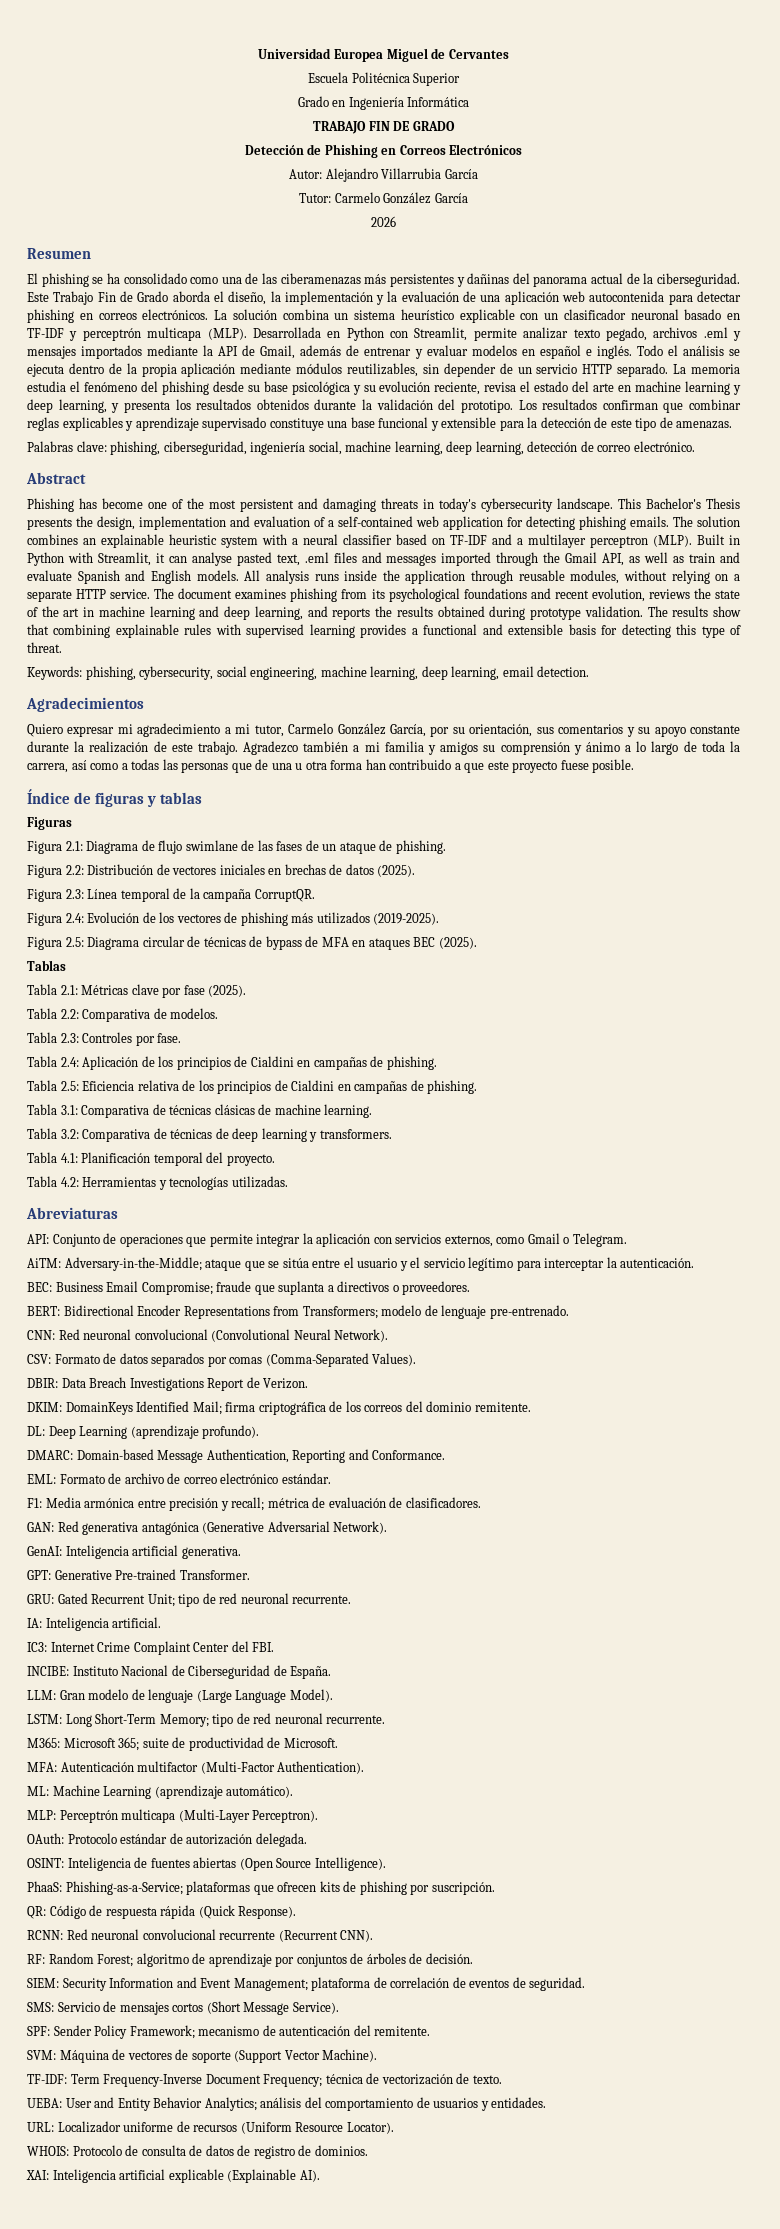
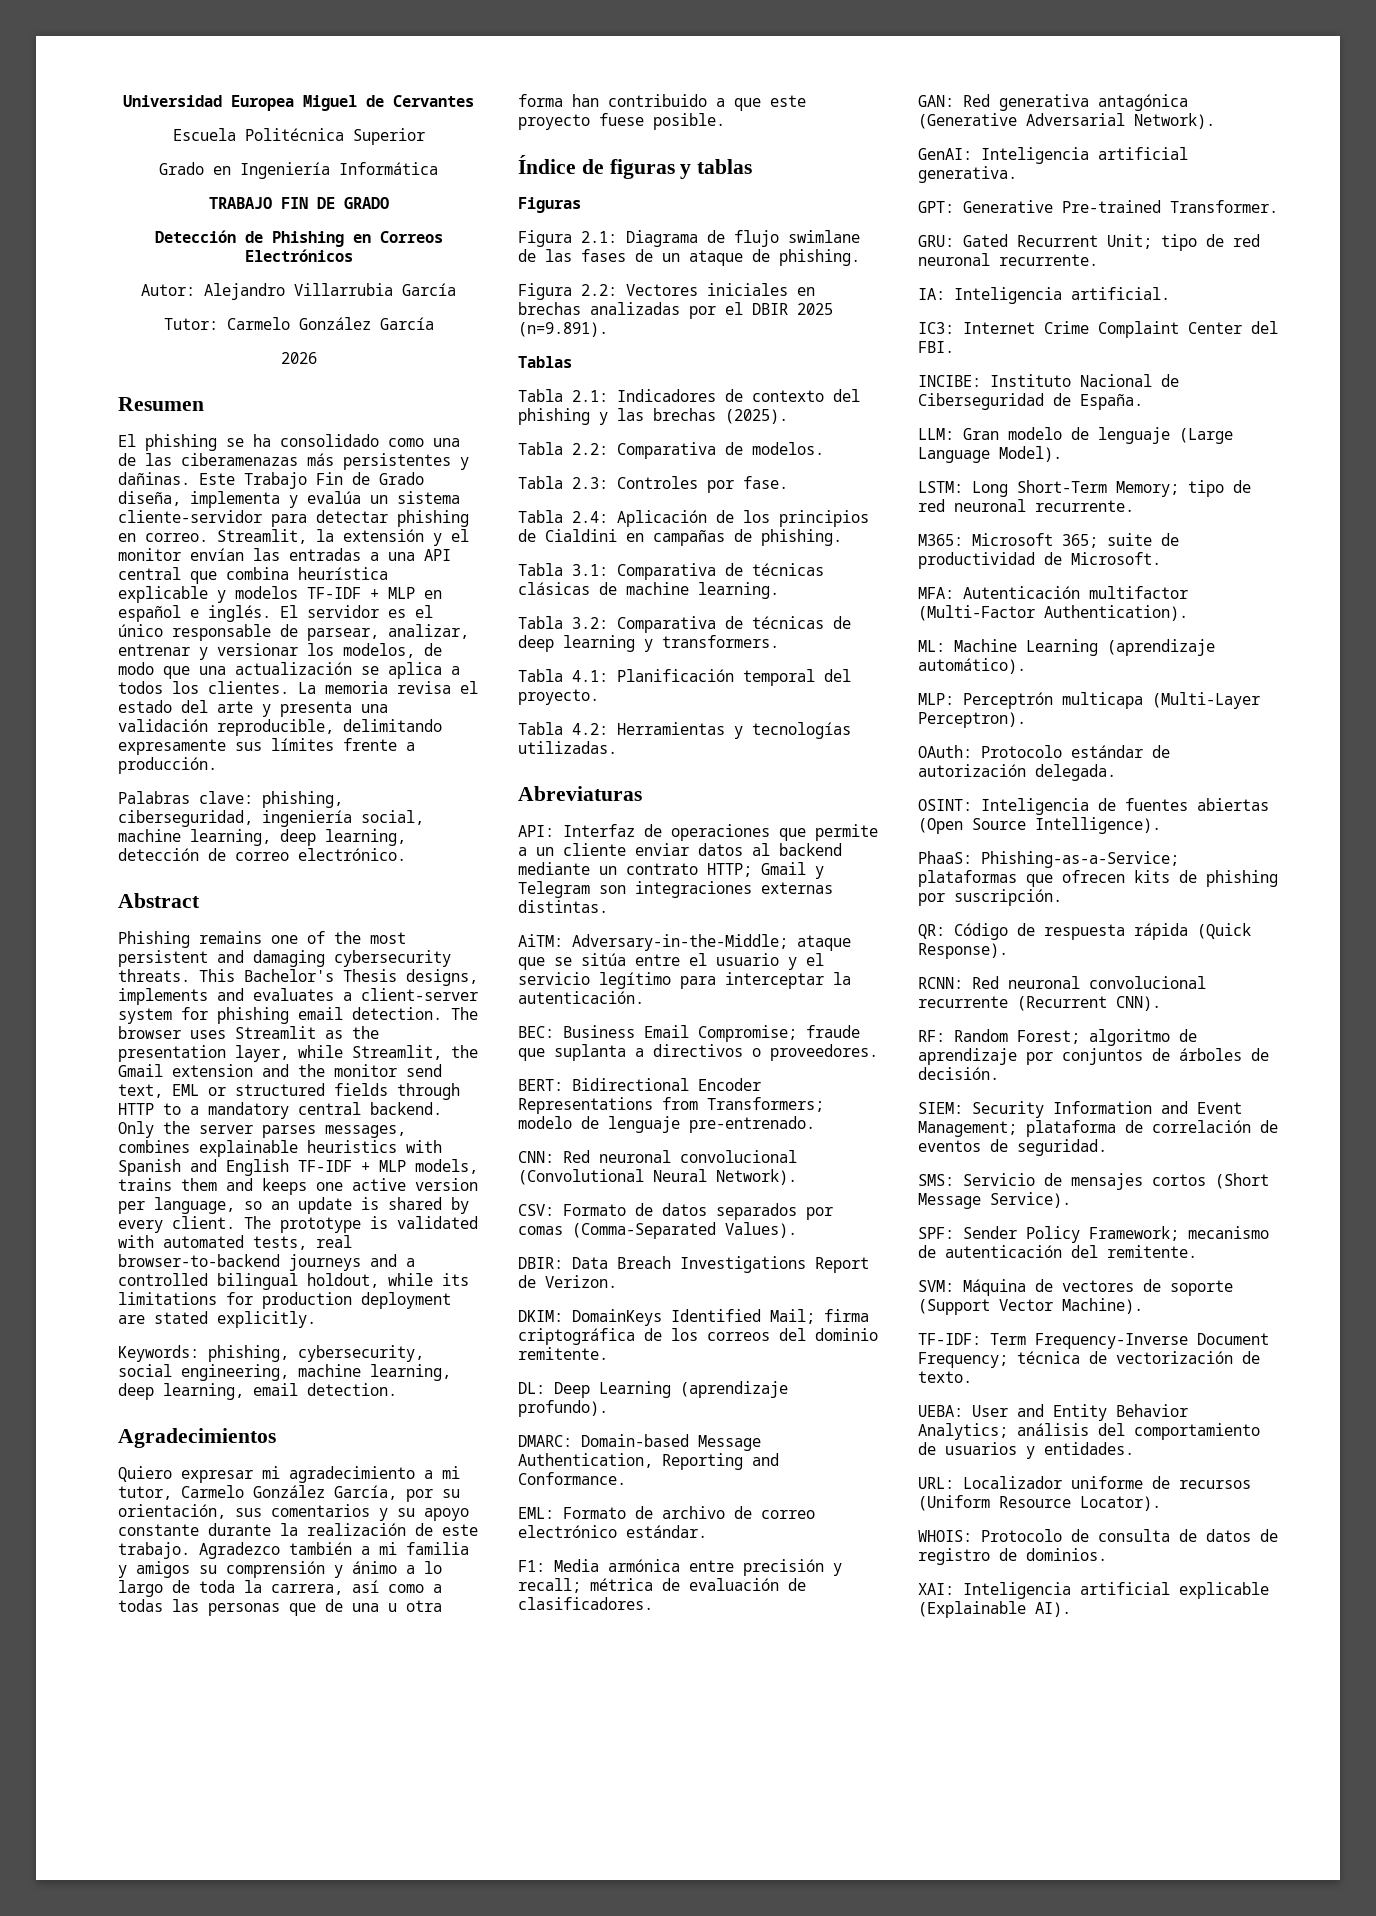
- El phishing se ha consolidado como una de las ciberamenazas más persistentes y dañinas del panorama actual de la ciberseguridad.
+ El phishing se ha consolidado como una de las ciberamenazas más persistentes y dañinas.
- Este Trabajo Fin de Grado aborda el diseño, la implementación y la evaluación de una aplicación web autocontenida para detectar phishing en correos electrónicos. La solución combina un sistema heurístico explicable con un clasificador neuronal basado en TF-IDF y perceptrón multicapa (MLP). Desarrollada en Python con Streamlit, permite analizar texto pegado, archivos .eml y mensajes importados mediante la API de Gmail, además de entrenar y evaluar modelos en español e inglés. Todo el análisis se ejecuta dentro de la propia aplicación mediante módulos reutilizables, sin depender de un servicio HTTP separado. La memoria estudia el fenómeno del phishing desde su base psicológica y su evolución reciente, revisa el estado del arte en machine learning y deep learning, y presenta los resultados obtenidos durante la validación del prototipo. Los resultados confirman que combinar reglas explicables y aprendizaje supervisado constituye una base funcional y extensible para la detección de este tipo de amenazas.
+ Este Trabajo Fin de Grado diseña, implementa y evalúa un sistema cliente-servidor para detectar phishing en correo. Streamlit, la extensión y el monitor envían las entradas a una API central que combina heurística explicable y modelos TF-IDF + MLP en español e inglés. El servidor es el único responsable de parsear, analizar, entrenar y versionar los modelos, de modo que una actualización se aplica a todos los clientes. La memoria revisa el estado del arte y presenta una validación reproducible, delimitando expresamente sus límites frente a producción.
- Phishing has become one of the most persistent and damaging threats in today's cybersecurity landscape. This Bachelor's Thesis presents the design, implementation and evaluation of a self-contained web application for detecting phishing emails. The solution combines an explainable heuristic system with a neural classifier based on TF-IDF and a multilayer perceptron (MLP). Built in Python with Streamlit, it can analyse pasted text, .eml files and messages imported through the Gmail API, as well as train and evaluate Spanish and English models. All analysis runs inside the application through reusable modules, without relying on a separate HTTP service. The document examines phishing from its psychological foundations and recent evolution, reviews the state of the art in machine learning and deep learning, and reports the results obtained during prototype validation. The results show that combining explainable rules with supervised learning provides a functional and extensible basis for detecting this type of threat.
+ Phishing remains one of the most persistent and damaging cybersecurity threats. This Bachelor's Thesis designs, implements and evaluates a client-server system for phishing email detection. The browser uses Streamlit as the presentation layer, while Streamlit, the Gmail extension and the monitor send text, EML or structured fields through HTTP to a mandatory central backend. Only the server parses messages, combines explainable heuristics with Spanish and English TF-IDF + MLP models, trains them and keeps one active version per language, so an update is shared by every client. The prototype is validated with automated tests, real browser-to-backend journeys and a controlled bilingual holdout, while its limitations for production deployment are stated explicitly.
- Figura 2.2: Distribución de vectores iniciales en brechas de datos (2025).
- Figura 2.3: Línea temporal de la campaña CorruptQR.
- Figura 2.4: Evolución de los vectores de phishing más utilizados (2019-2025).
- Figura 2.5: Diagrama circular de técnicas de bypass de MFA en ataques BEC (2025).
+ Figura 2.2: Vectores iniciales en brechas analizadas por el DBIR 2025 (n=9.891).
  Tablas
- Tabla 2.1: Métricas clave por fase (2025).
+ Tabla 2.1: Indicadores de contexto del phishing y las brechas (2025).
- Tabla 2.5: Eficiencia relativa de los principios de Cialdini en campañas de phishing.
- API: Conjunto de operaciones que permite integrar la aplicación con servicios externos, como Gmail o Telegram.
+ API: Interfaz de operaciones que permite a un cliente enviar datos al backend mediante un contrato HTTP; Gmail y Telegram son integraciones externas distintas.

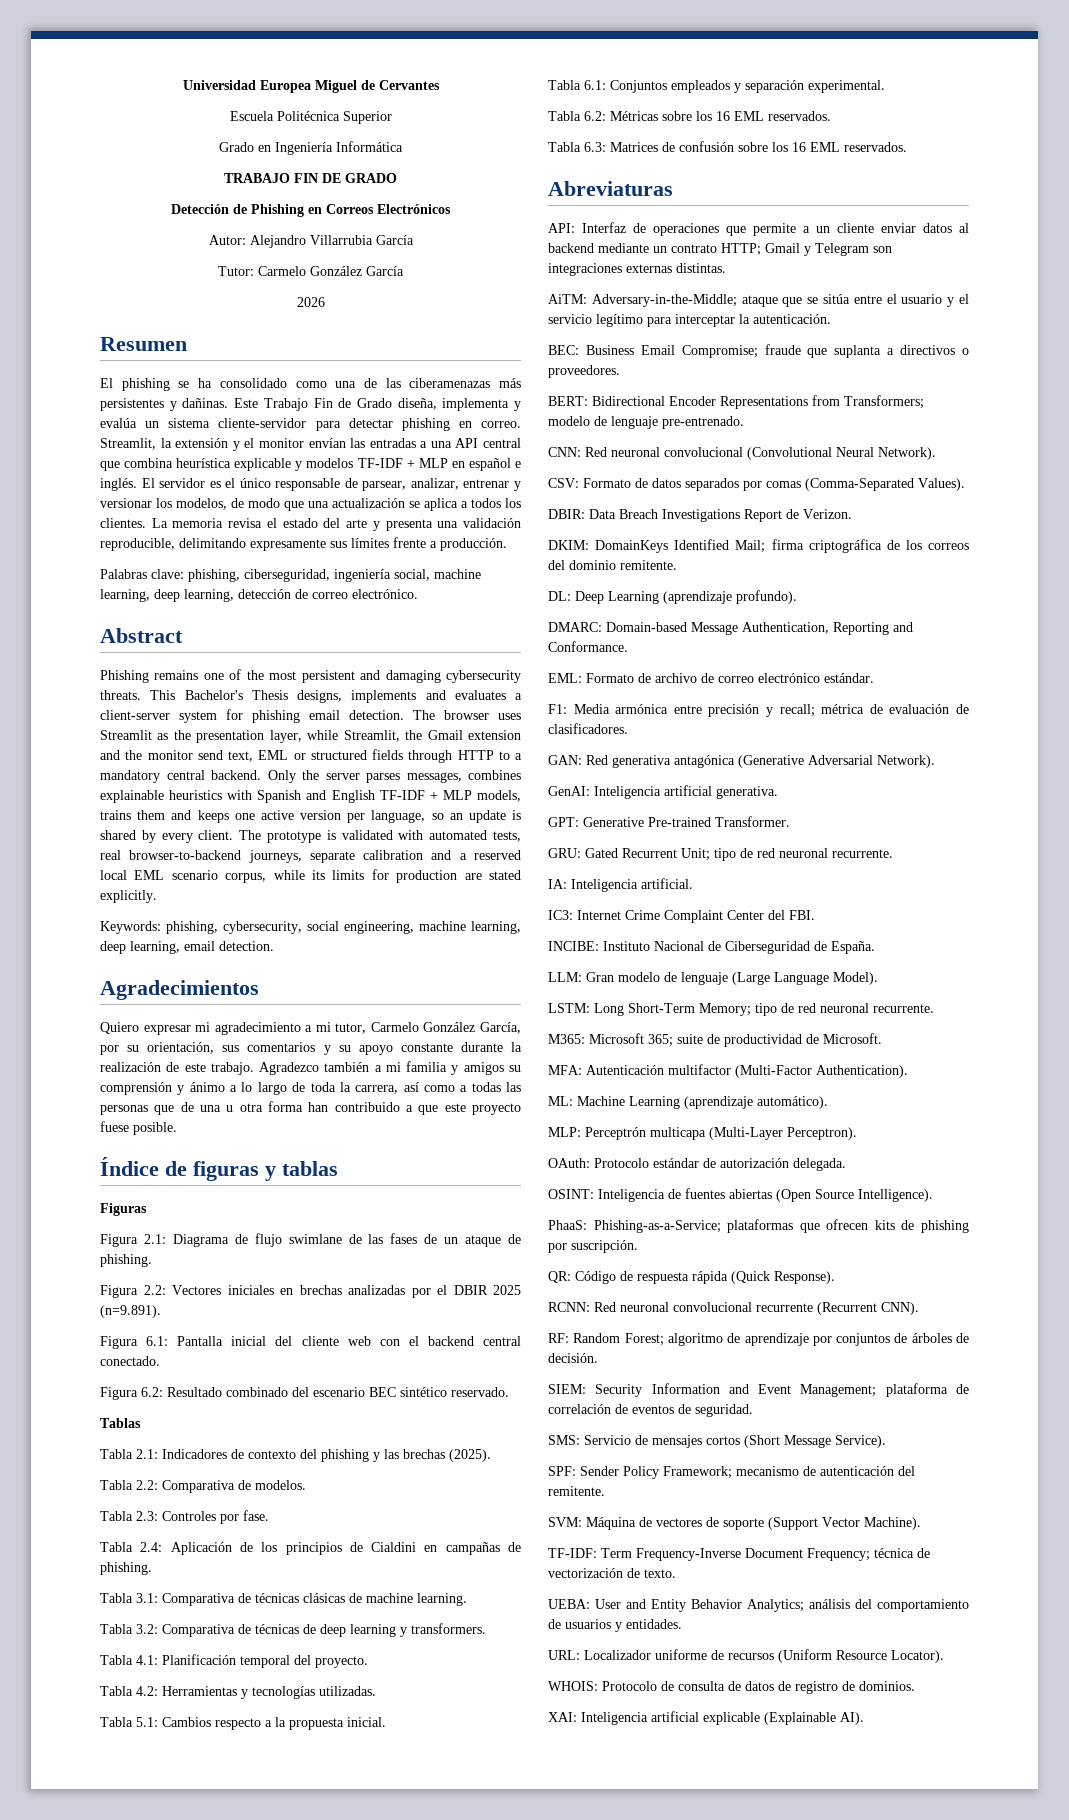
- The prototype is validated with automated tests, real browser-to-backend journeys and a controlled bilingual holdout, while its limitations for production deployment are stated explicitly.
+ The prototype is validated with automated tests, real browser-to-backend journeys, separate calibration and a reserved local EML scenario corpus, while its limits for production are stated explicitly.
+ Figura 6.1: Pantalla inicial del cliente web con el backend central conectado.
+ Figura 6.2: Resultado combinado del escenario BEC sintético reservado.
+ Tabla 5.1: Cambios respecto a la propuesta inicial.
+ Tabla 6.1: Conjuntos empleados y separación experimental.
+ Tabla 6.2: Métricas sobre los 16 EML reservados.
+ Tabla 6.3: Matrices de confusión sobre los 16 EML reservados.

